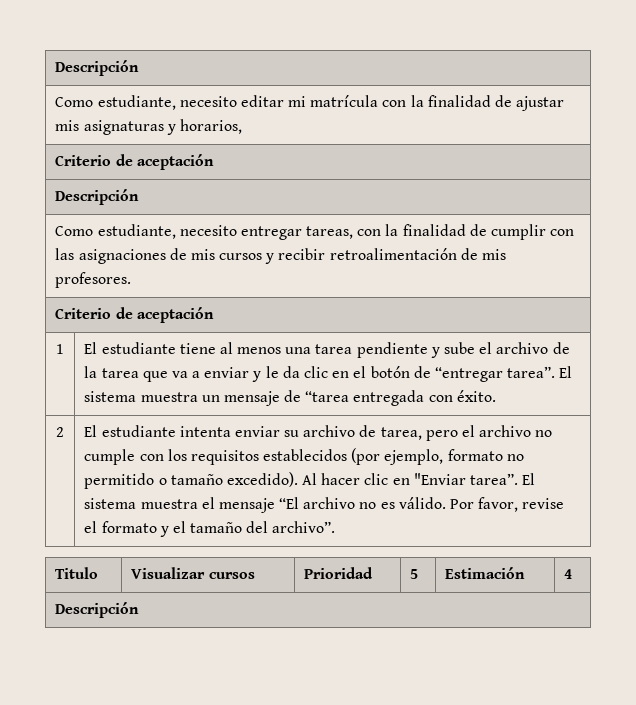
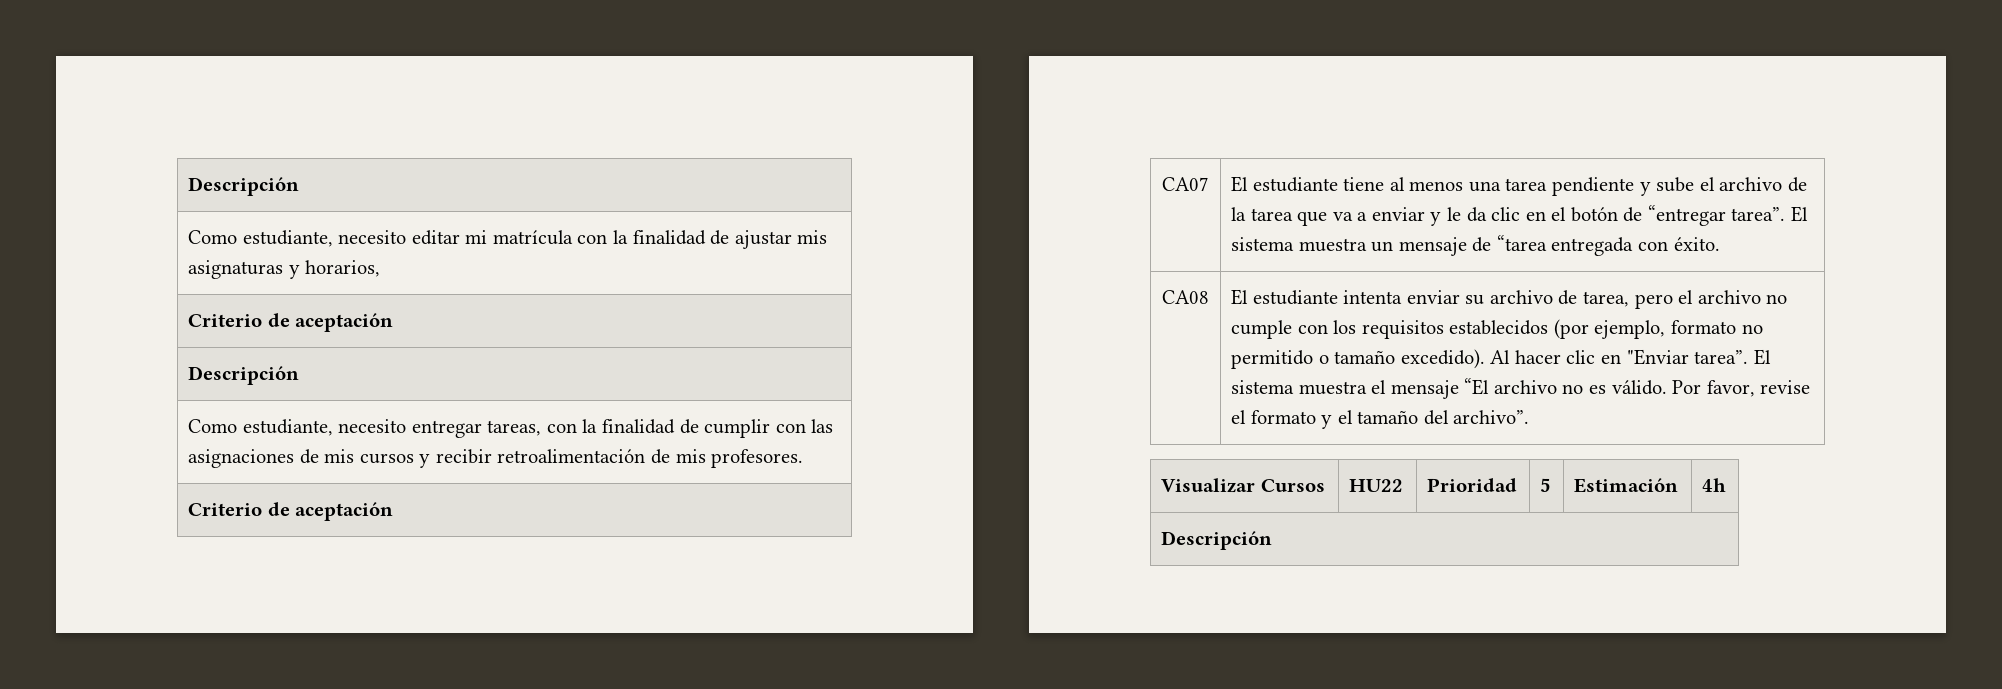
- 1 | El estudiante tiene al menos una tarea pendiente y sube el archivo de la tarea que va a enviar y le da clic en el botón de “entregar tarea”. El sistema muestra un mensaje de “tarea entregada con éxito.
+ CA07 | El estudiante tiene al menos una tarea pendiente y sube el archivo de la tarea que va a enviar y le da clic en el botón de “entregar tarea”. El sistema muestra un mensaje de “tarea entregada con éxito.
- 2
+ CA08
- Titulo | Visualizar cursos | Prioridad | 5 | Estimación | 4
+ Visualizar Cursos | HU22 | Prioridad | 5 | Estimación | 4h

